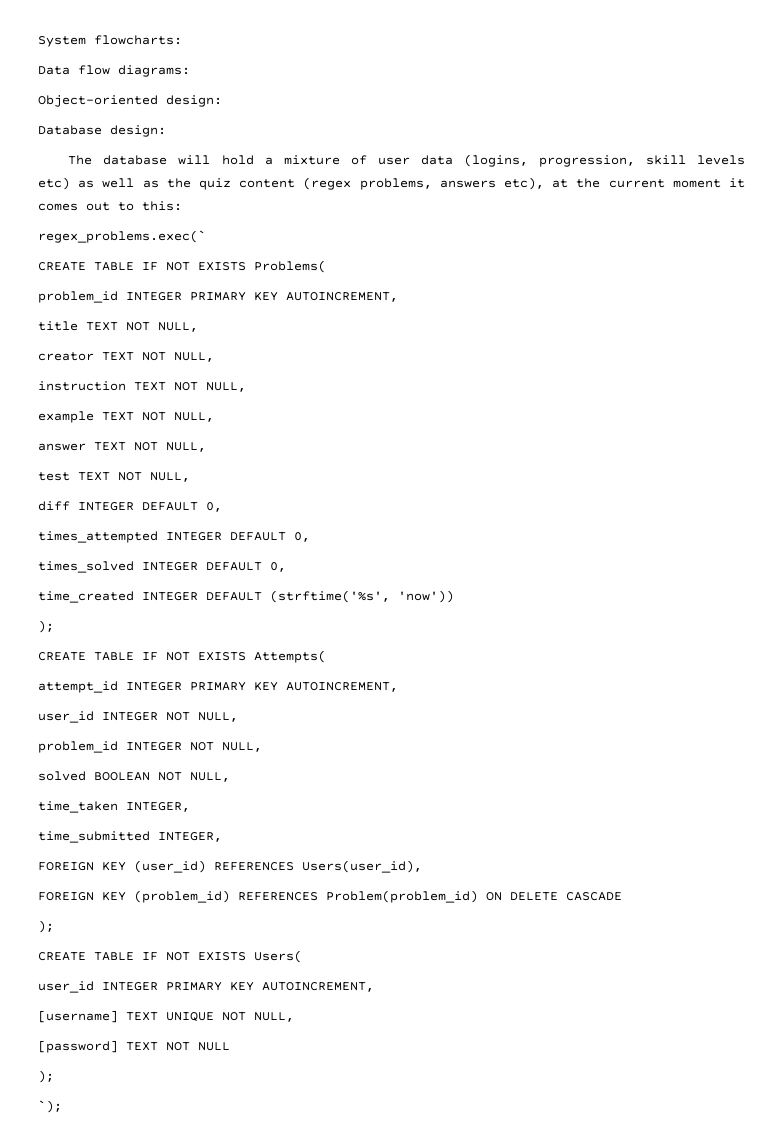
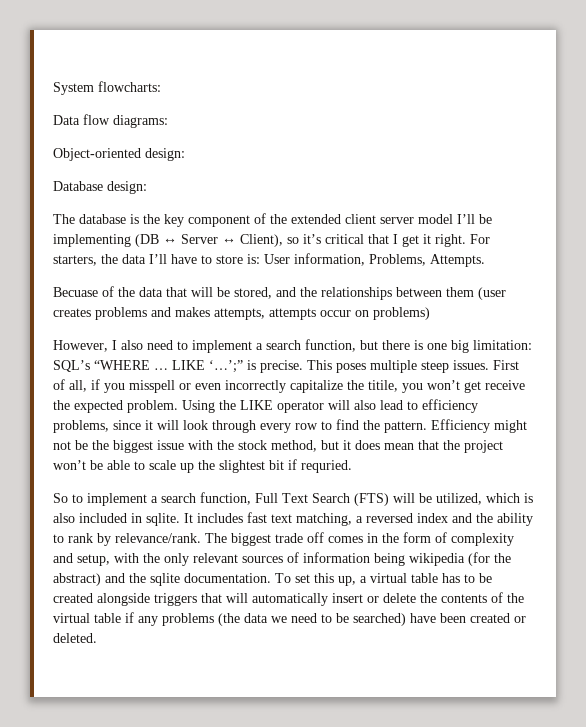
- The database will hold a mixture of user data (logins, progression, skill levels etc) as well as the quiz content (regex problems, answers etc), at the current moment it comes out to this:
- regex_problems.exec(`
- CREATE TABLE IF NOT EXISTS Problems(
- problem_id INTEGER PRIMARY KEY AUTOINCREMENT,
- title TEXT NOT NULL,
- creator TEXT NOT NULL,
- instruction TEXT NOT NULL,
- example TEXT NOT NULL,
- answer TEXT NOT NULL,
- test TEXT NOT NULL,
- diff INTEGER DEFAULT 0,
- times_attempted INTEGER DEFAULT 0,
- times_solved INTEGER DEFAULT 0,
- time_created INTEGER DEFAULT (strftime('%s', 'now'))
- );
- CREATE TABLE IF NOT EXISTS Attempts(
- attempt_id INTEGER PRIMARY KEY AUTOINCREMENT,
- user_id INTEGER NOT NULL,
- problem_id INTEGER NOT NULL,
- solved BOOLEAN NOT NULL,
- time_taken INTEGER,
- time_submitted INTEGER,
- FOREIGN KEY (user_id) REFERENCES Users(user_id),
- FOREIGN KEY (problem_id) REFERENCES Problem(problem_id) ON DELETE CASCADE
- );
- CREATE TABLE IF NOT EXISTS Users(
- user_id INTEGER PRIMARY KEY AUTOINCREMENT,
- [username] TEXT UNIQUE NOT NULL,
- [password] TEXT NOT NULL
- );
- `);
+ The database is the key component of the extended client server model I’ll be implementing (DB ↔ Server ↔ Client), so it’s critical that I get it right. For starters, the data I’ll have to store is: User information, Problems, Attempts.
+ Becuase of the data that will be stored, and the relationships between them (user creates problems and makes attempts, attempts occur on problems)
+ However, I also need to implement a search function, but there is one big limitation: SQL’s “WHERE … LIKE ‘…’;” is precise. This poses multiple steep issues. First of all, if you misspell or even incorrectly capitalize the titile, you won’t get receive the expected problem. Using the LIKE operator will also lead to efficiency problems, since it will look through every row to find the pattern. Efficiency might not be the biggest issue with the stock method, but it does mean that the project won’t be able to scale up the slightest bit if requried.
+ So to implement a search function, Full Text Search (FTS) will be utilized, which is also included in sqlite. It includes fast text matching, a reversed index and the ability to rank by relevance/rank. The biggest trade off comes in the form of complexity and setup, with the only relevant sources of information being wikipedia (for the abstract) and the sqlite documentation. To set this up, a virtual table has to be created alongside triggers that will automatically insert or delete the contents of the virtual table if any problems (the data we need to be searched) have been created or deleted.

